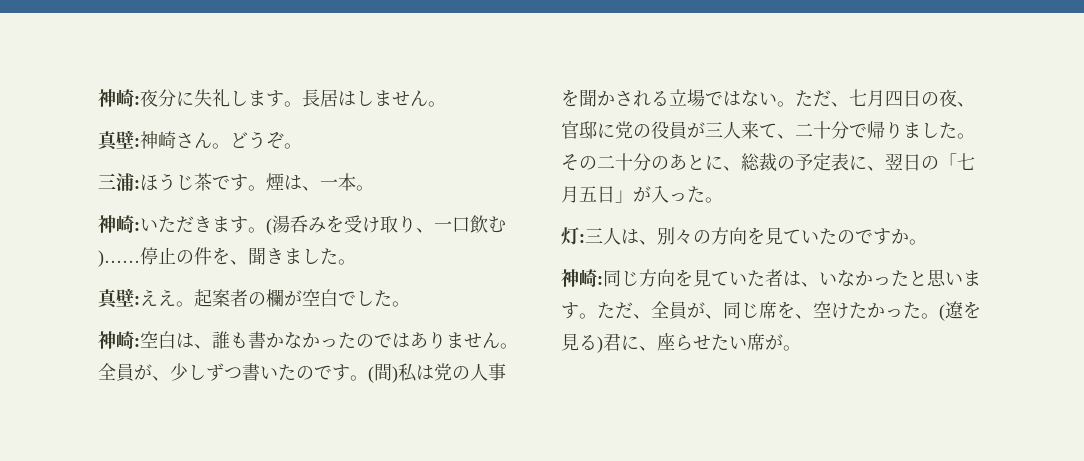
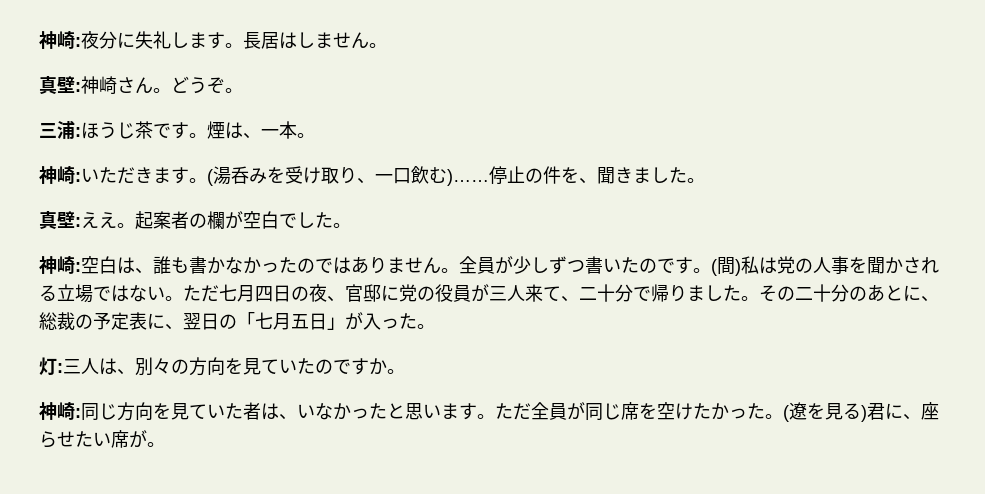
- 全員が、少しずつ書いたのです。
+ 全員が少しずつ書いたのです。
- ただ、七月四日の夜、官邸に党の役員が三人来て、二十分で帰りました。
+ ただ七月四日の夜、官邸に党の役員が三人来て、二十分で帰りました。
- ただ、全員が、同じ席を、空けたかった。
+ ただ全員が同じ席を空けたかった。

